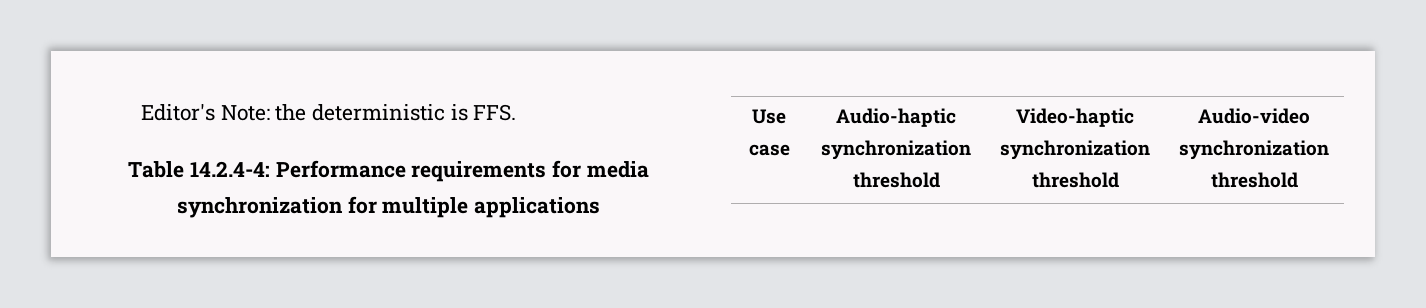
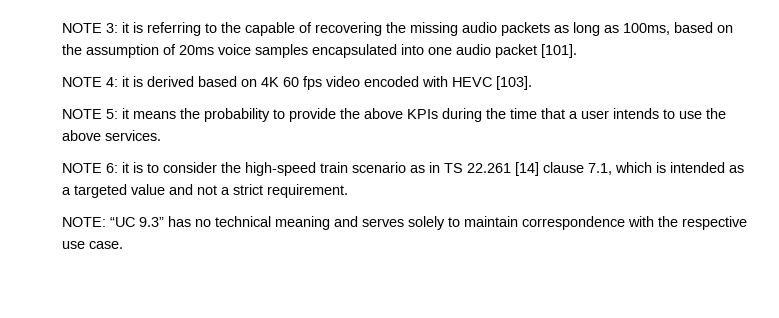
- Editor's Note: the deterministic is FFS.
- Table 14.2.4-4: Performance requirements for media synchronization for multiple applications
- Use case | Audio-haptic synchronization threshold | Video-haptic synchronization threshold | Audio-video synchronization threshold
+ NOTE 3: it is referring to the capable of recovering the missing audio packets as long as 100ms, based on the assumption of 20ms voice samples encapsulated into one audio packet [101].
+ NOTE 4: it is derived based on 4K 60 fps video encoded with HEVC [103].
+ NOTE 5: it means the probability to provide the above KPIs during the time that a user intends to use the above services.
+ NOTE 6: it is to consider the high-speed train scenario as in TS 22.261 [14] clause 7.1, which is intended as a targeted value and not a strict requirement.
+ NOTE: “UC 9.3” has no technical meaning and serves solely to maintain correspondence with the respective use case.

